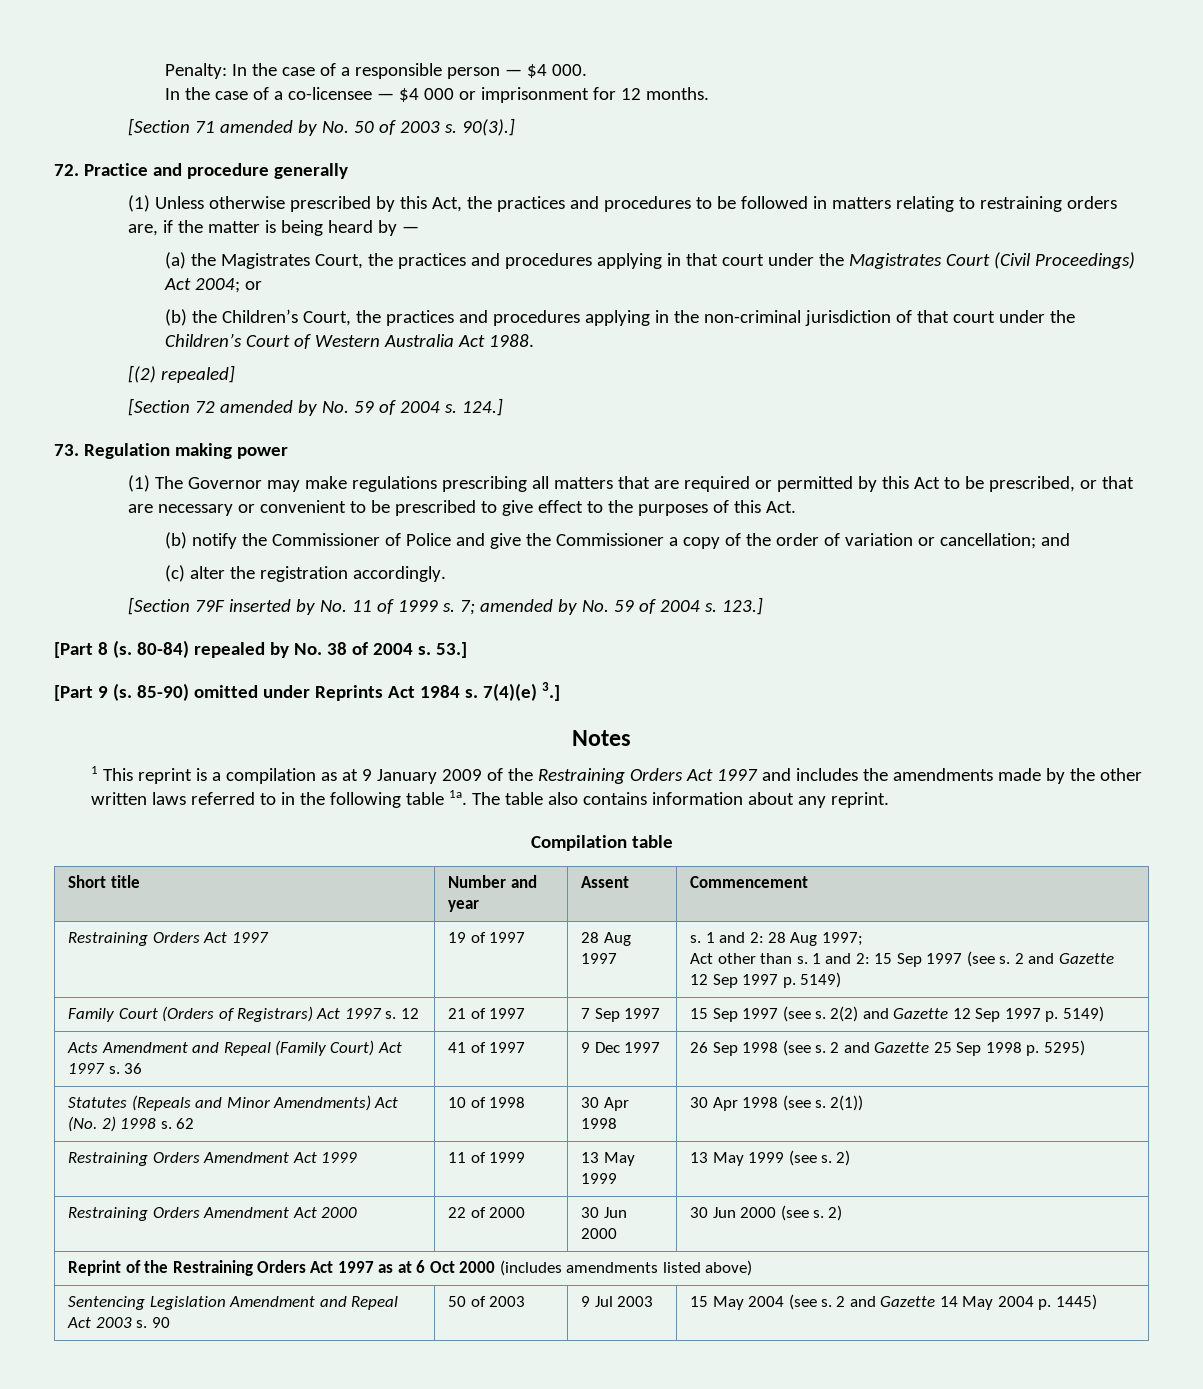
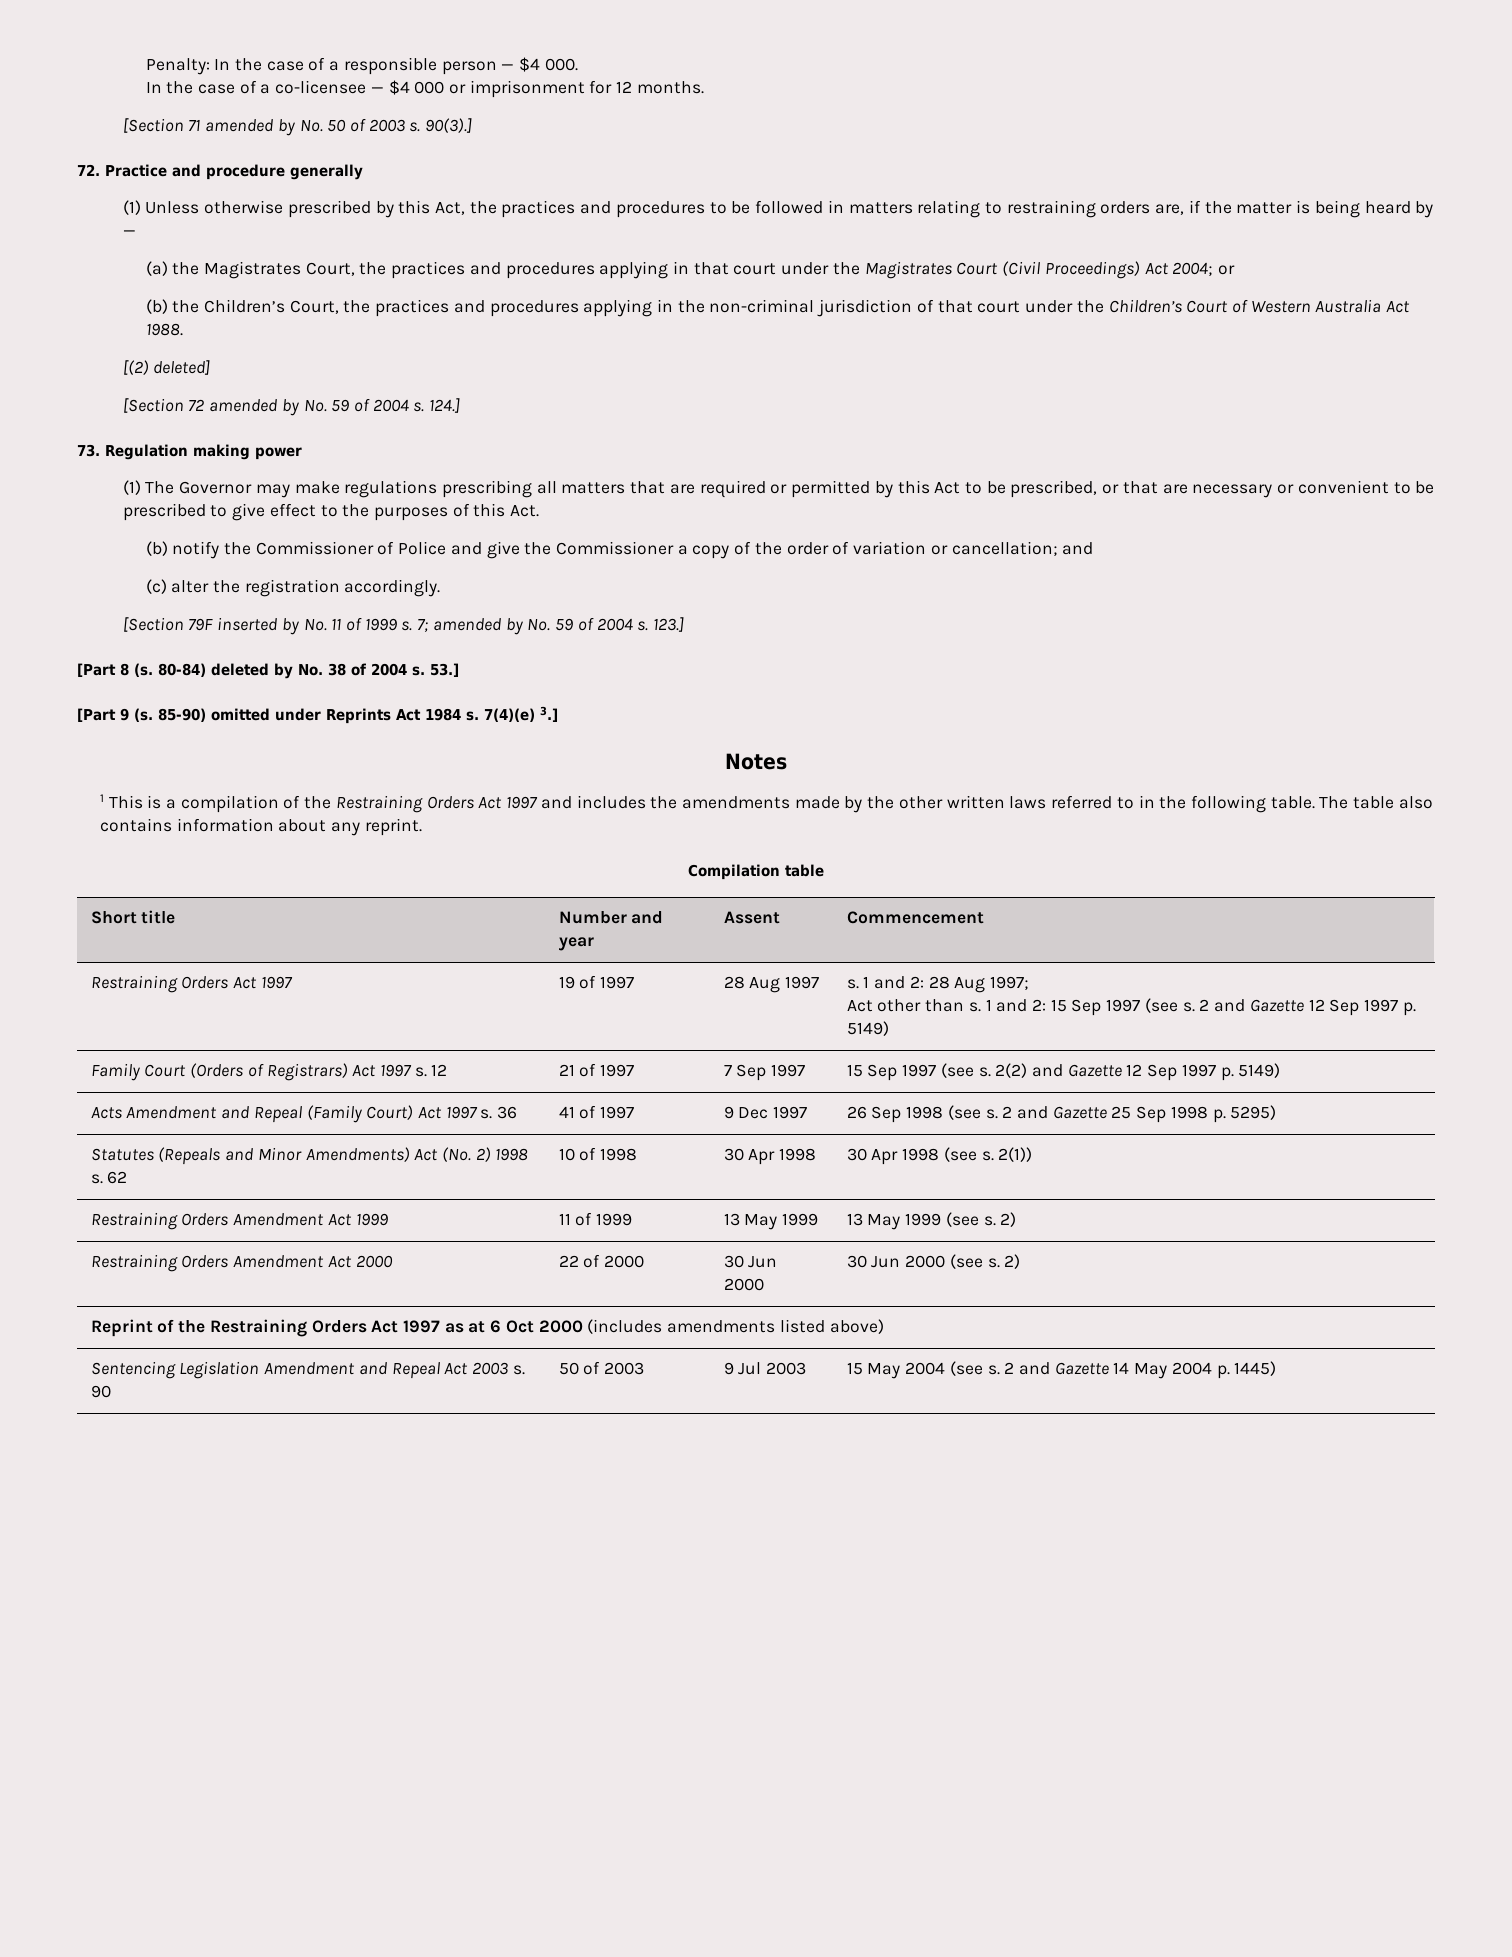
- [(2) repealed]
+ [(2) deleted]
- 80-84) repealed by No. 38 of 2004 s.
+ 80-84) deleted by No. 38 of 2004 s.
- 1 This reprint is a compilation as at 9 January 2009 of the Restraining Orders Act 1997 and includes the amendments made by the other written laws referred to in the following table 1a.
+ 1 This is a compilation of the Restraining Orders Act 1997 and includes the amendments made by the other written laws referred to in the following table.

